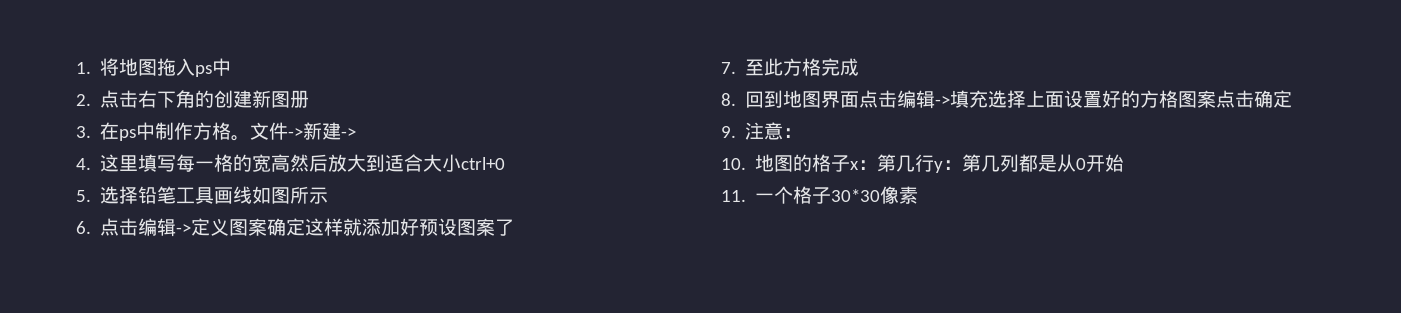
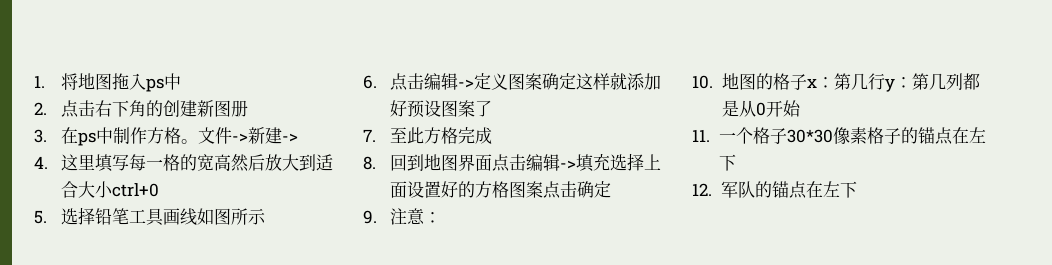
- 11.一个格子30*30像素
+ 11.一个格子30*30像素格子的锚点在左下
+ 12.军队的锚点在左下

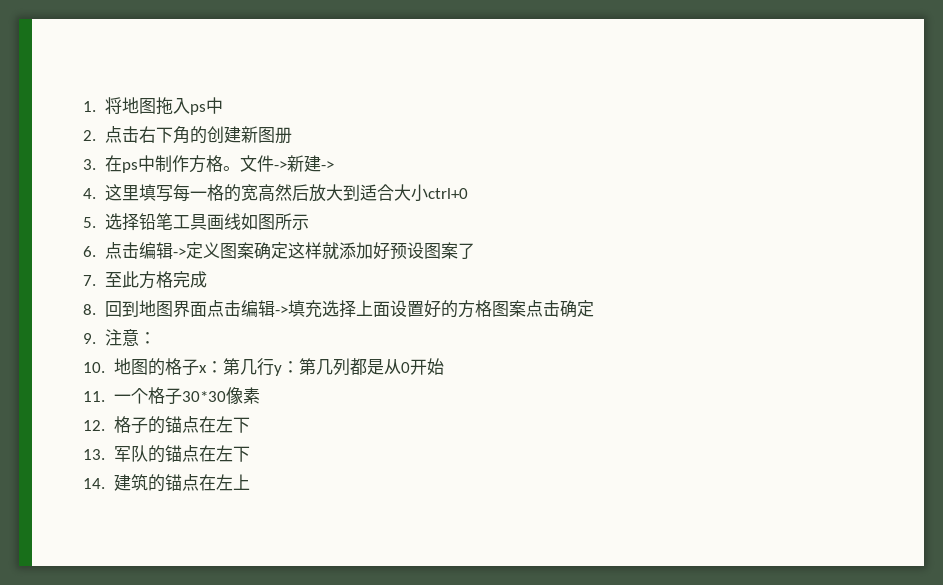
- 11.一个格子30*30像素格子的锚点在左下
+ 11.一个格子30*30像素
+ 12.格子的锚点在左下
- 12.军队的锚点在左下
+ 13.军队的锚点在左下
+ 14.建筑的锚点在左上

